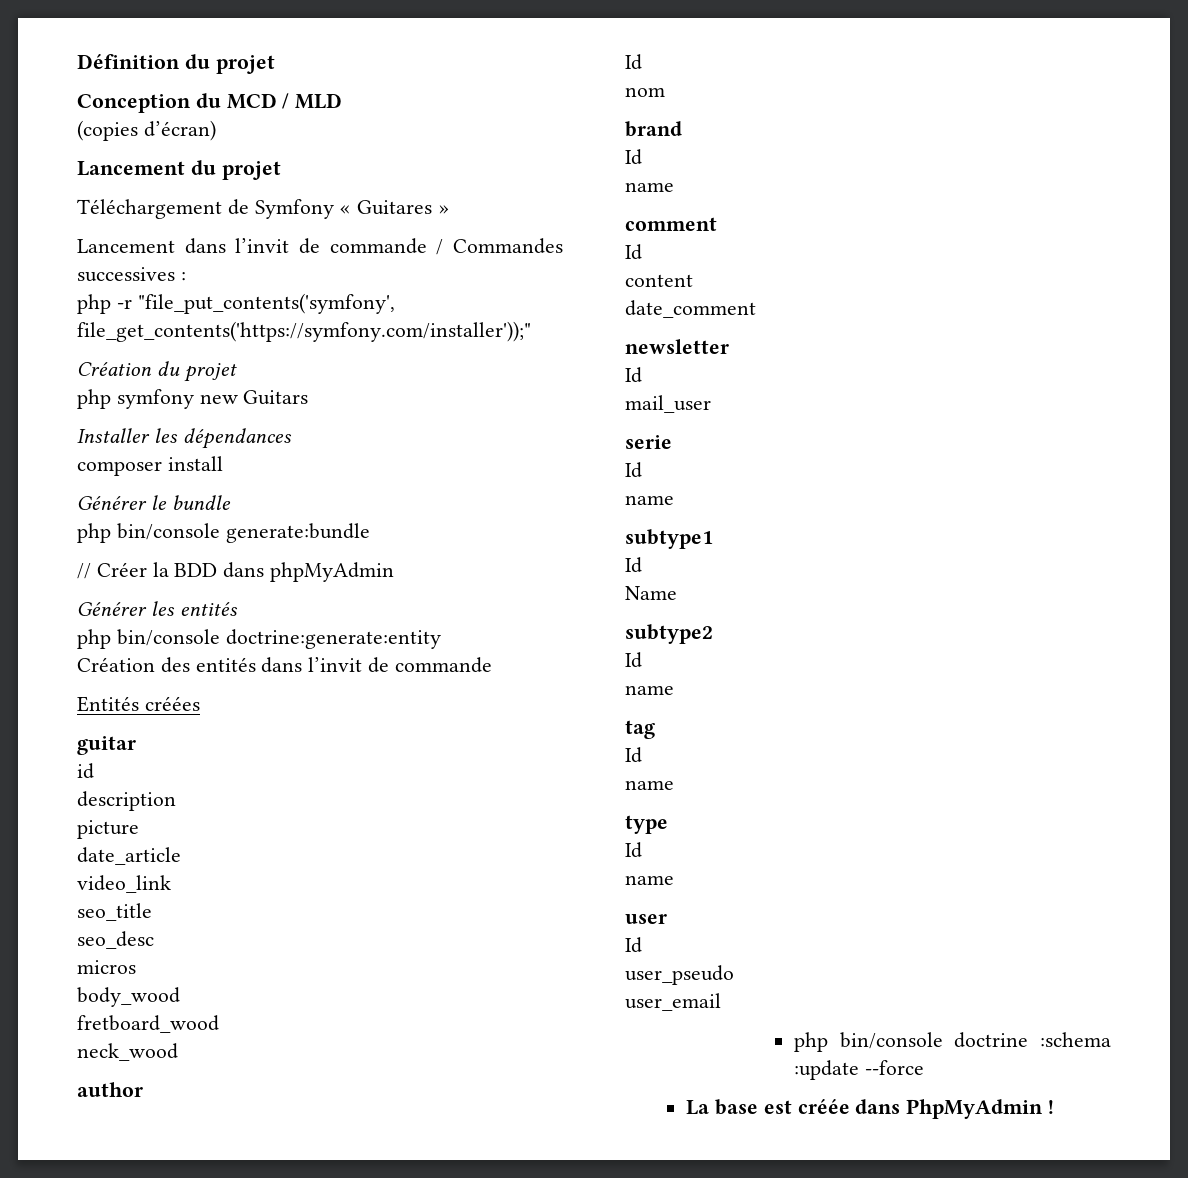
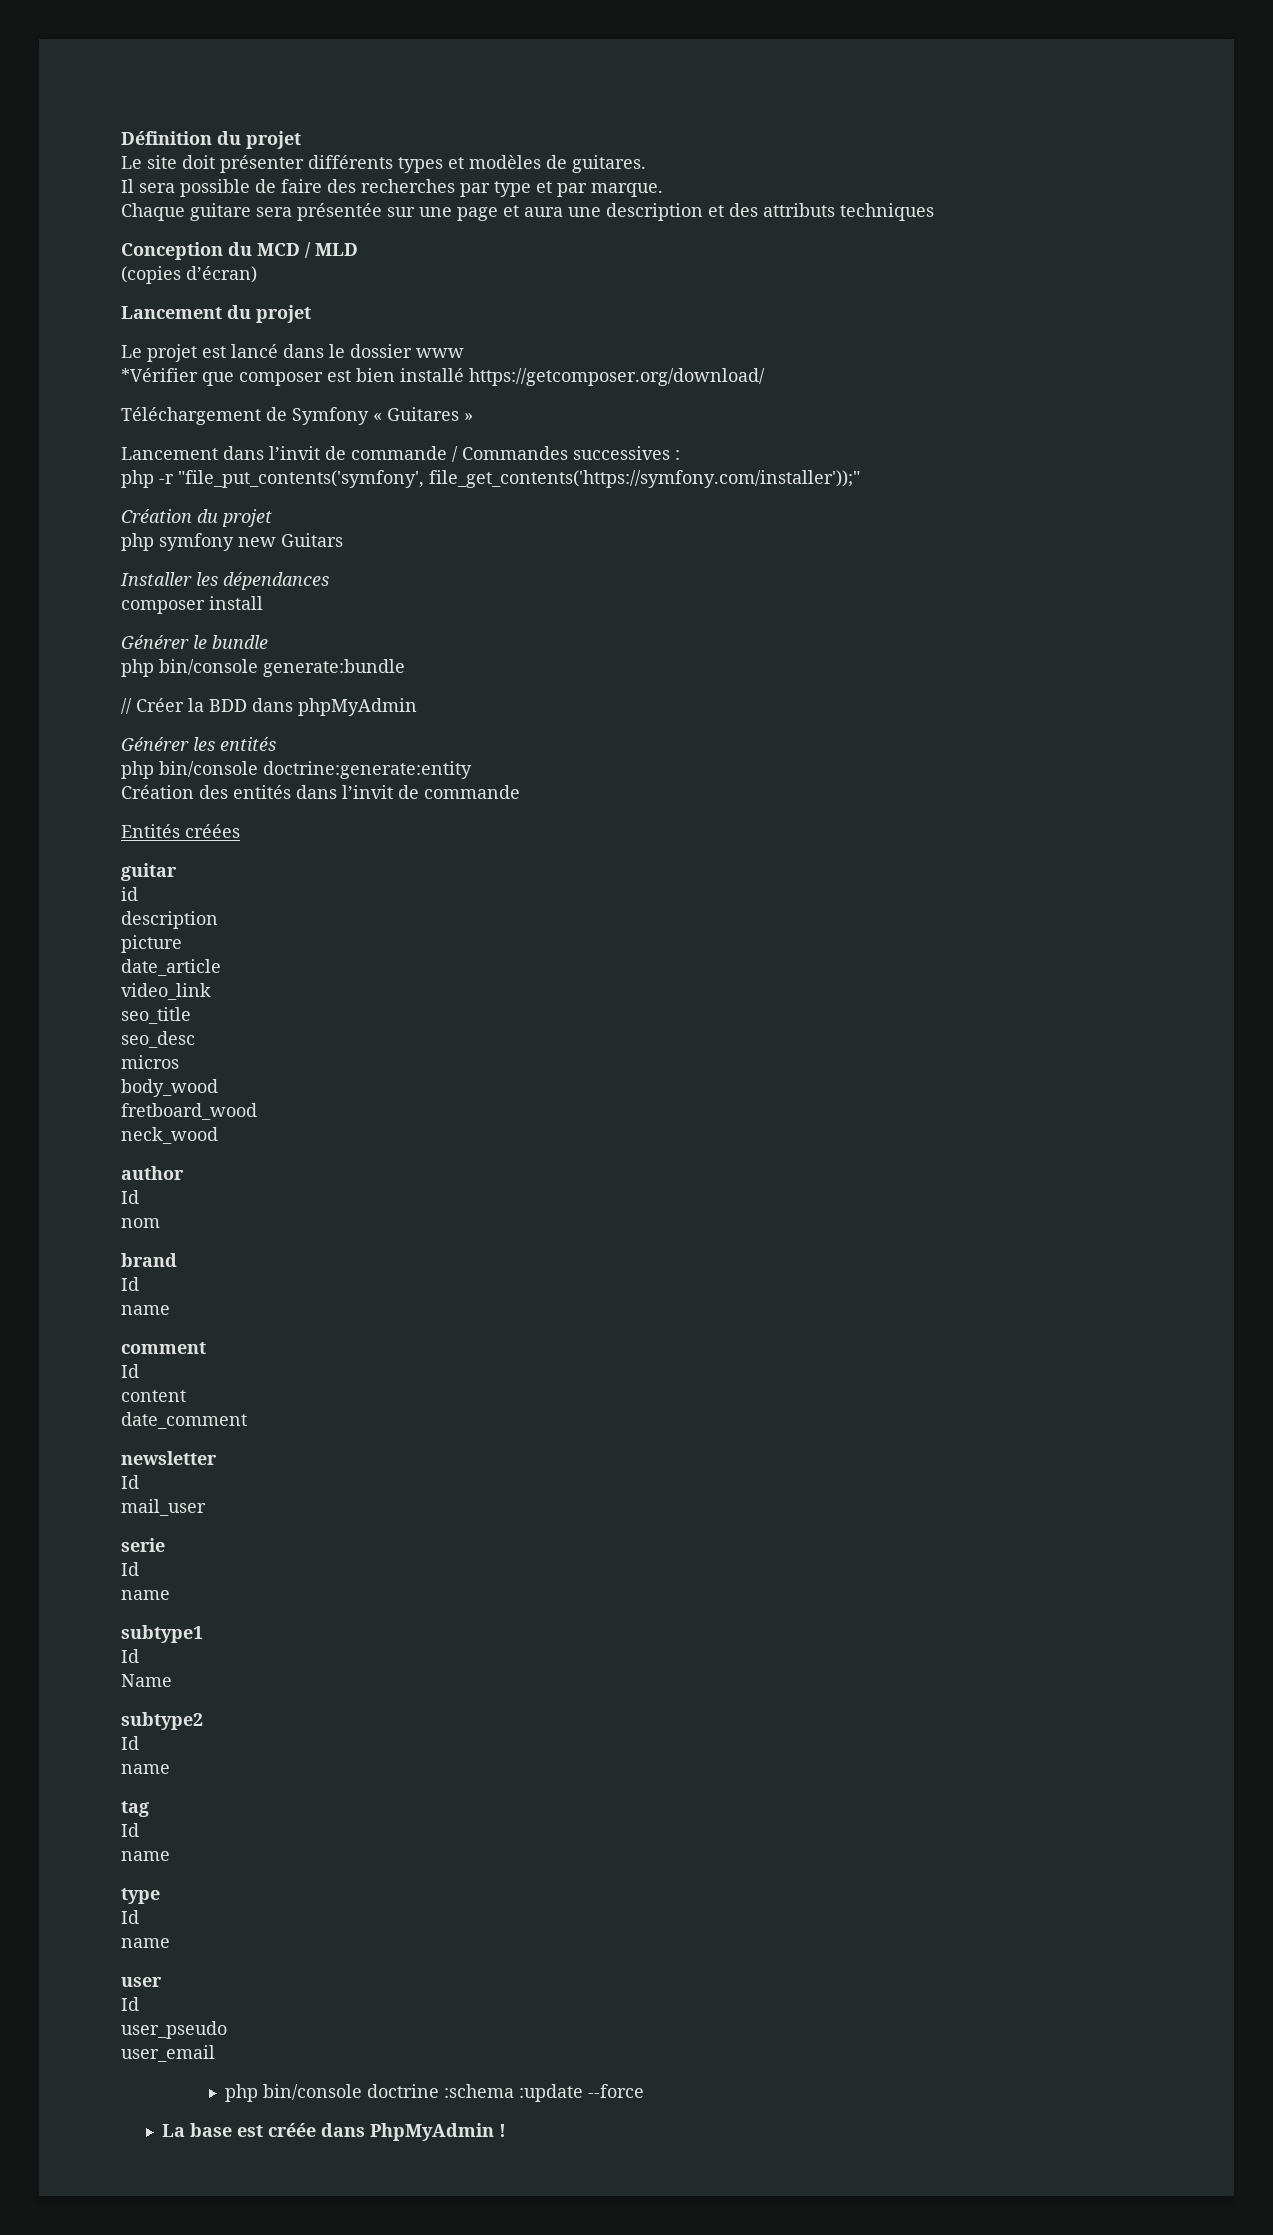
+ Le site doit présenter différents types et modèles de guitares.
+ Il sera possible de faire des recherches par type et par marque.
+ Chaque guitare sera présentée sur une page et aura une description et des attributs techniques
+ Le projet est lancé dans le dossier www
+ *Vérifier que composer est bien installé https://getcomposer.org/download/

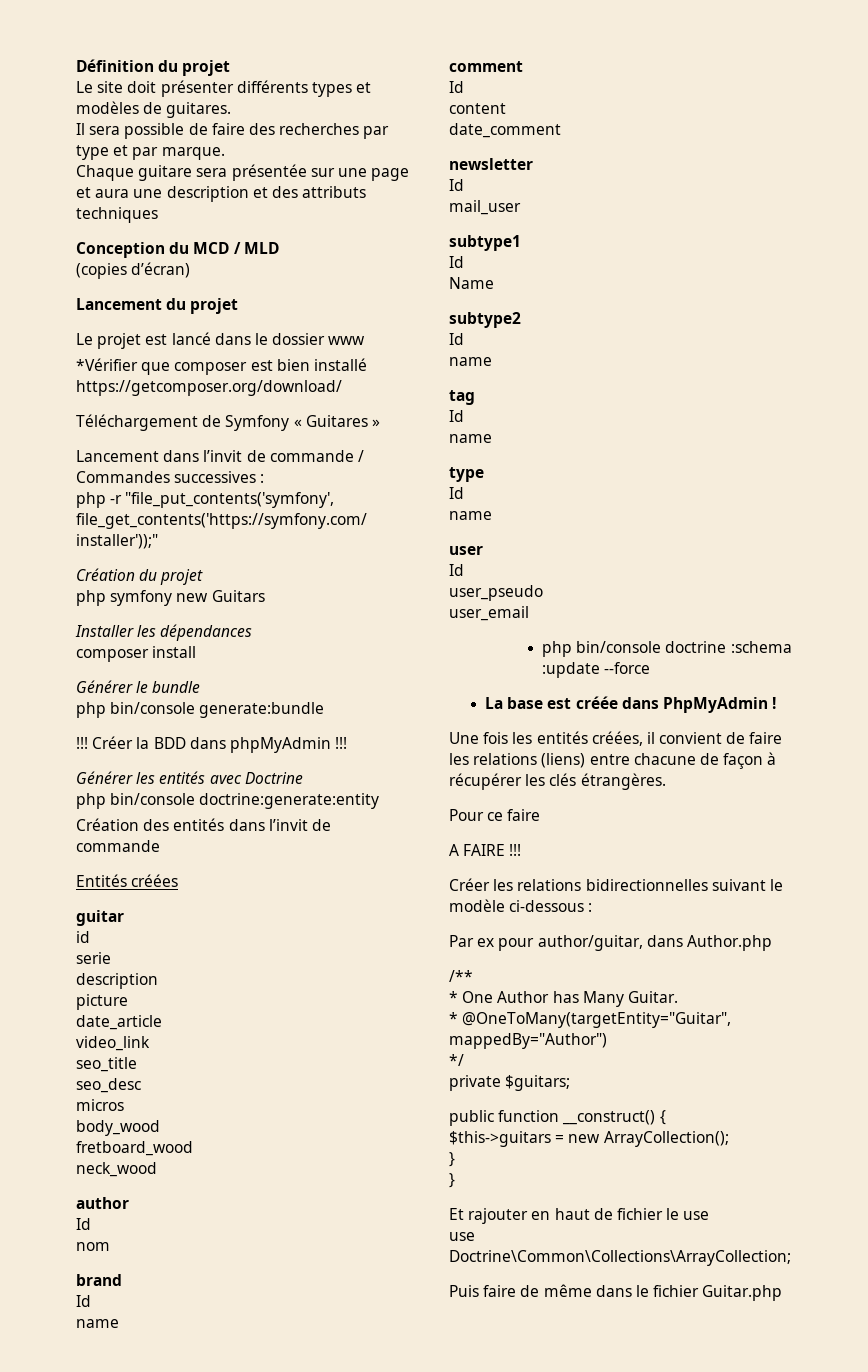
- // Créer la BDD dans phpMyAdmin
+ !!! Créer la BDD dans phpMyAdmin !!!
- Générer les entités
+ Générer les entités avec Doctrine
+ serie
- serie
- Id
- name
+ Une fois les entités créées, il convient de faire les relations (liens) entre chacune de façon à récupérer les clés étrangères.
+ Pour ce faire
+ A FAIRE !!!
+ Créer les relations bidirectionnelles suivant le modèle ci-dessous :
+ Par ex pour author/guitar, dans Author.php
+ /**
+ * One Author has Many Guitar.
+ * @OneToMany(targetEntity="Guitar", mappedBy="Author")
+ */
+ private $guitars;
+ public function __construct() {
+ $this->guitars = new ArrayCollection();
+ }
+ }
+ Et rajouter en haut de fichier le use
+ use Doctrine\Common\Collections\ArrayCollection;
+ Puis faire de même dans le fichier Guitar.php

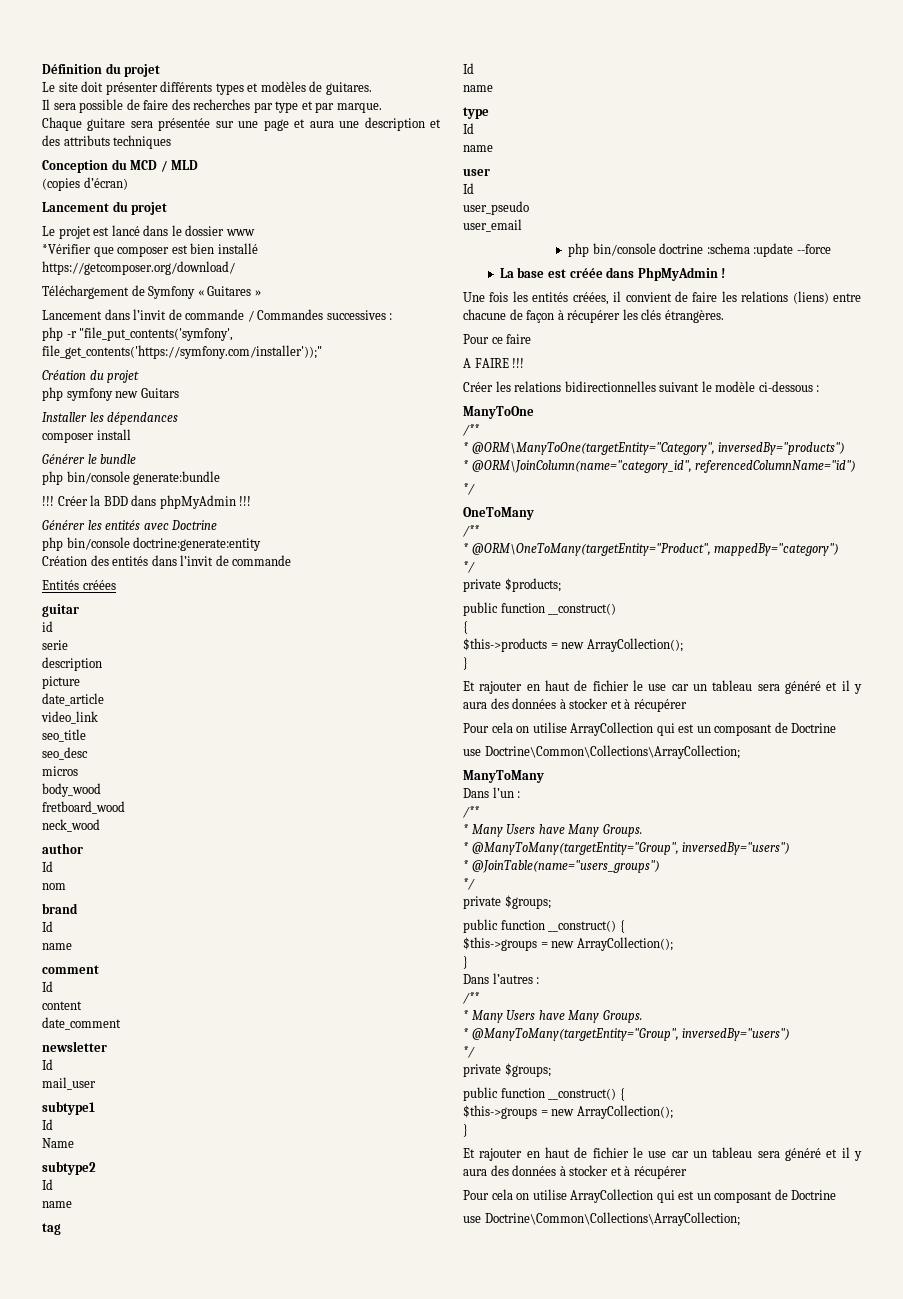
- Par ex pour author/guitar, dans Author.php
+ ManyToOne
  /**
- * One Author has Many Guitar.
- * @OneToMany(targetEntity="Guitar", mappedBy="Author")
+ * @ORM\ManyToOne(targetEntity="Category", inversedBy="products")
+ * @ORM\JoinColumn(name="category_id", referencedColumnName="id")
  */
- private $guitars;
+ OneToMany
+ /**
+ * @ORM\OneToMany(targetEntity="Product", mappedBy="category")
+ */
+ private $products;
+ public function __construct()
+ {
+ $this->products = new ArrayCollection();
+ }
+ Et rajouter en haut de fichier le use car un tableau sera généré et il y aura des données à stocker et à récupérer
+ Pour cela on utilise ArrayCollection qui est un composant de Doctrine
+ use Doctrine\Common\Collections\ArrayCollection;
+ ManyToMany
+ Dans l’un :
+ /**
+ * Many Users have Many Groups.
+ * @ManyToMany(targetEntity="Group", inversedBy="users")
+ * @JoinTable(name="users_groups")
+ */
+ private $groups;
  public function __construct() {
- $this->guitars = new ArrayCollection();
+ $this->groups = new ArrayCollection();
  }
+ Dans l’autres :
+ /**
+ * Many Users have Many Groups.
+ * @ManyToMany(targetEntity="Group", inversedBy="users")
+ */
+ private $groups;
+ public function __construct() {
+ $this->groups = new ArrayCollection();
  }
- Et rajouter en haut de fichier le use
+ Et rajouter en haut de fichier le use car un tableau sera généré et il y aura des données à stocker et à récupérer
+ Pour cela on utilise ArrayCollection qui est un composant de Doctrine
  use Doctrine\Common\Collections\ArrayCollection;
- Puis faire de même dans le fichier Guitar.php

